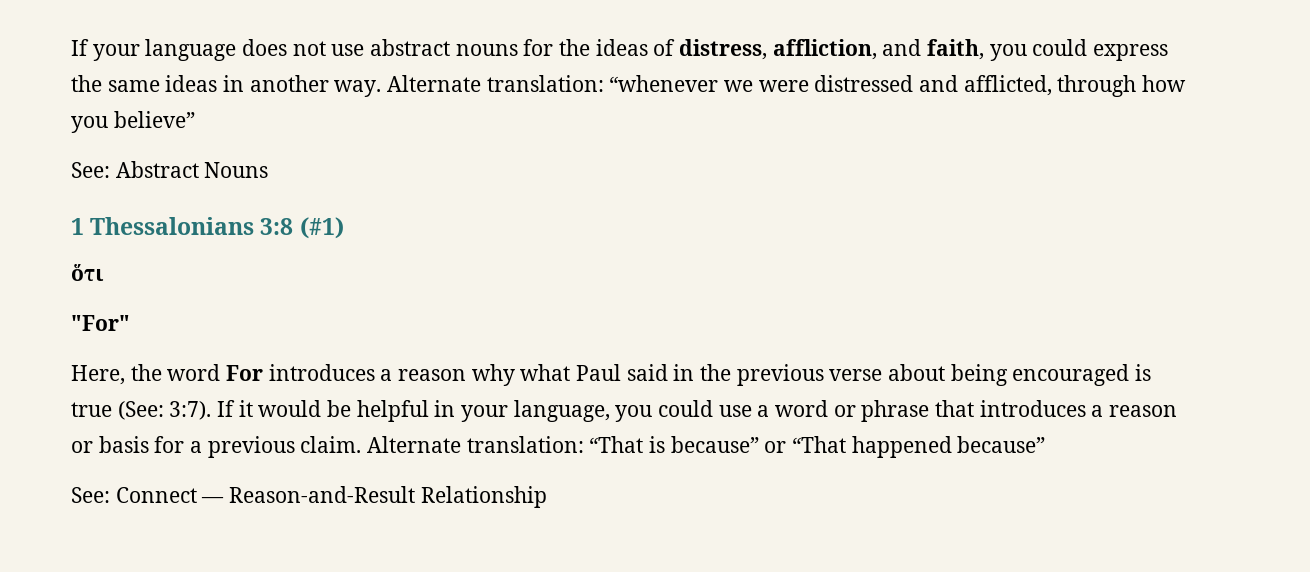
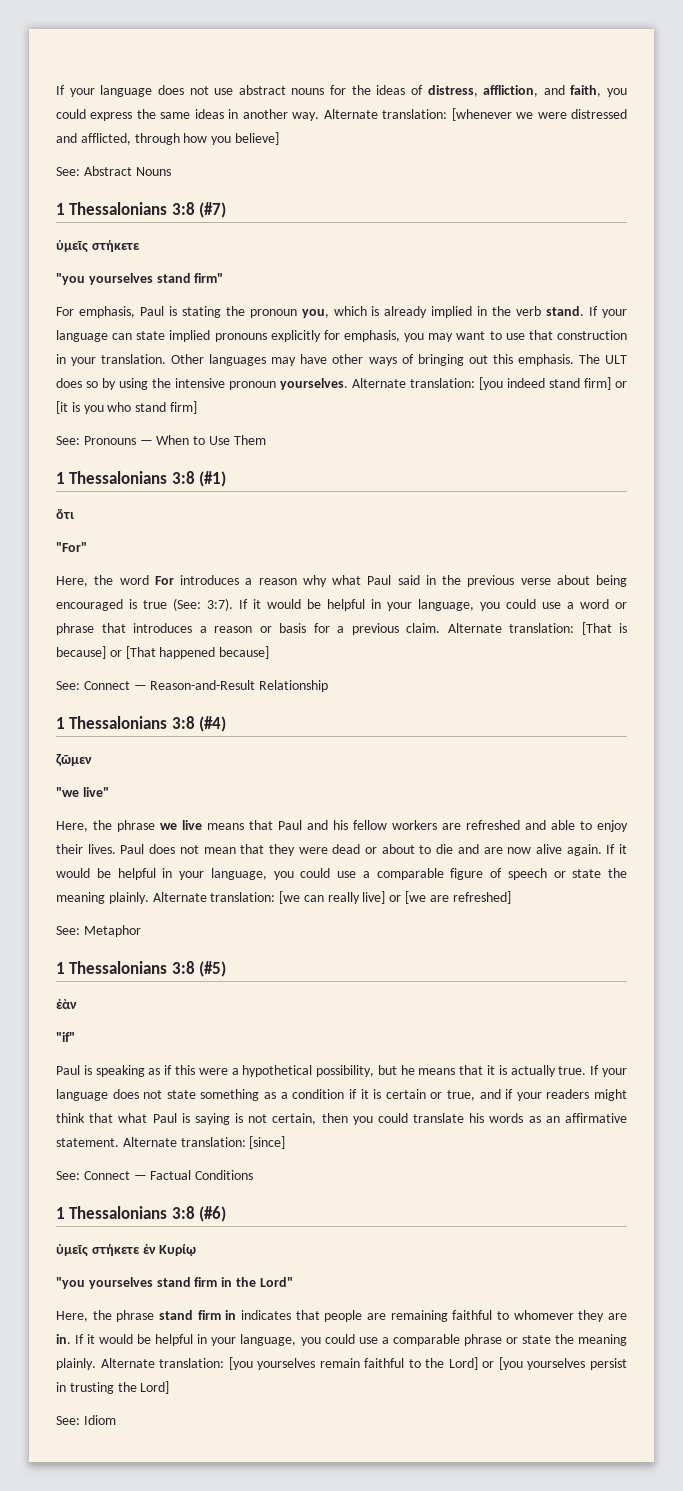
- Alternate translation: “whenever we were distressed and afflicted, through how you believe”
+ Alternate translation: [whenever we were distressed and afflicted, through how you believe]
+ 1 Thessalonians 3:8 (#7)
+ ὑμεῖς στήκετε
+ "you yourselves stand firm"
+ For emphasis, Paul is stating the pronoun you, which is already implied in the verb stand. If your language can state implied pronouns explicitly for emphasis, you may want to use that construction in your translation. Other languages may have other ways of bringing out this emphasis. The ULT does so by using the intensive pronoun yourselves. Alternate translation: [you indeed stand firm] or [it is you who stand firm]
+ See: Pronouns — When to Use Them
- Alternate translation: “That is because” or “That happened because”
+ Alternate translation: [That is because] or [That happened because]
+ 1 Thessalonians 3:8 (#4)
+ ζῶμεν
+ "we live"
+ Here, the phrase we live means that Paul and his fellow workers are refreshed and able to enjoy their lives. Paul does not mean that they were dead or about to die and are now alive again. If it would be helpful in your language, you could use a comparable figure of speech or state the meaning plainly. Alternate translation: [we can really live] or [we are refreshed]
+ See: Metaphor
+ 1 Thessalonians 3:8 (#5)
+ ἐὰν
+ "if"
+ Paul is speaking as if this were a hypothetical possibility, but he means that it is actually true. If your language does not state something as a condition if it is certain or true, and if your readers might think that what Paul is saying is not certain, then you could translate his words as an affirmative statement. Alternate translation: [since]
+ See: Connect — Factual Conditions
+ 1 Thessalonians 3:8 (#6)
+ ὑμεῖς στήκετε ἐν Κυρίῳ
+ "you yourselves stand firm in the Lord"
+ Here, the phrase stand firm in indicates that people are remaining faithful to whomever they are in. If it would be helpful in your language, you could use a comparable phrase or state the meaning plainly. Alternate translation: [you yourselves remain faithful to the Lord] or [you yourselves persist in trusting the Lord]
+ See: Idiom

